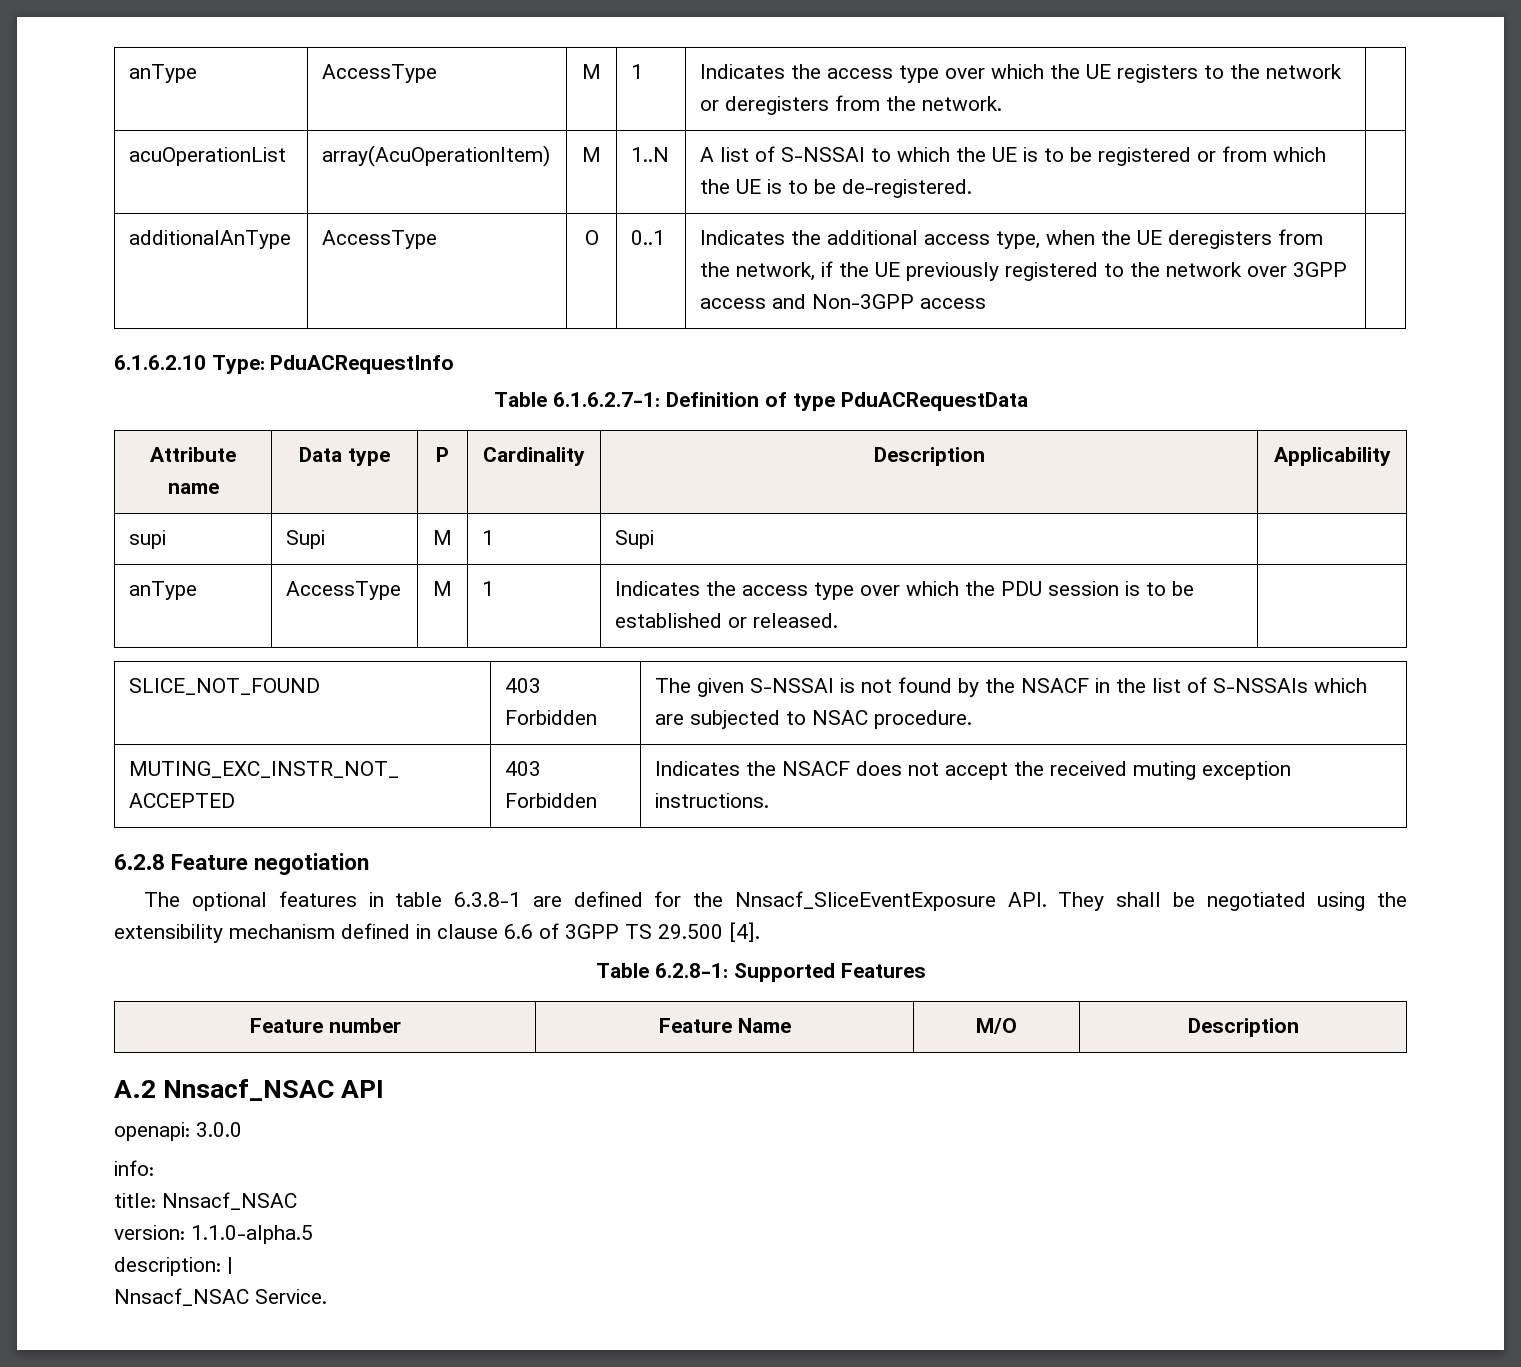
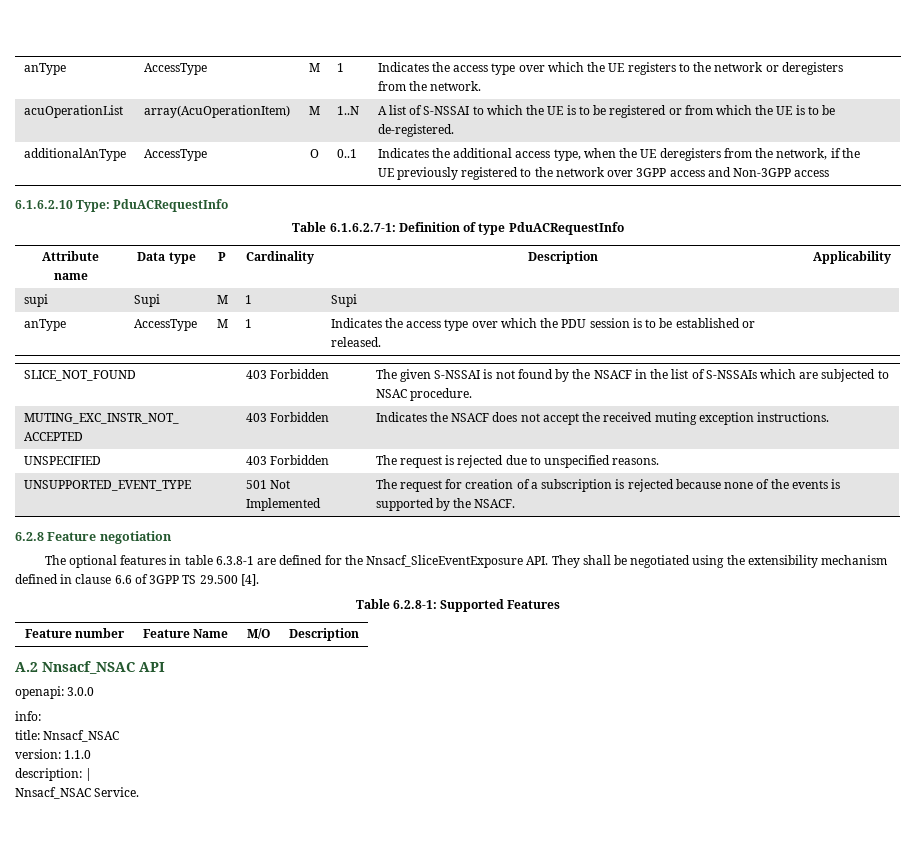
- Table 6.1.6.2.7-1: Definition of type PduACRequestData
+ Table 6.1.6.2.7-1: Definition of type PduACRequestInfo
+ UNSPECIFIED | 403 Forbidden | The request is rejected due to unspecified reasons.
+ UNSUPPORTED_EVENT_TYPE | 501 Not Implemented | The request for creation of a subscription is rejected because none of the events is supported by the NSACF.
- version: 1.1.0-alpha.5
+ version: 1.1.0

